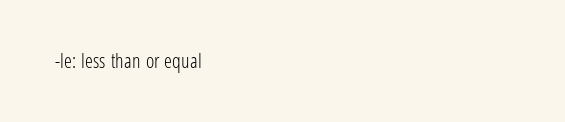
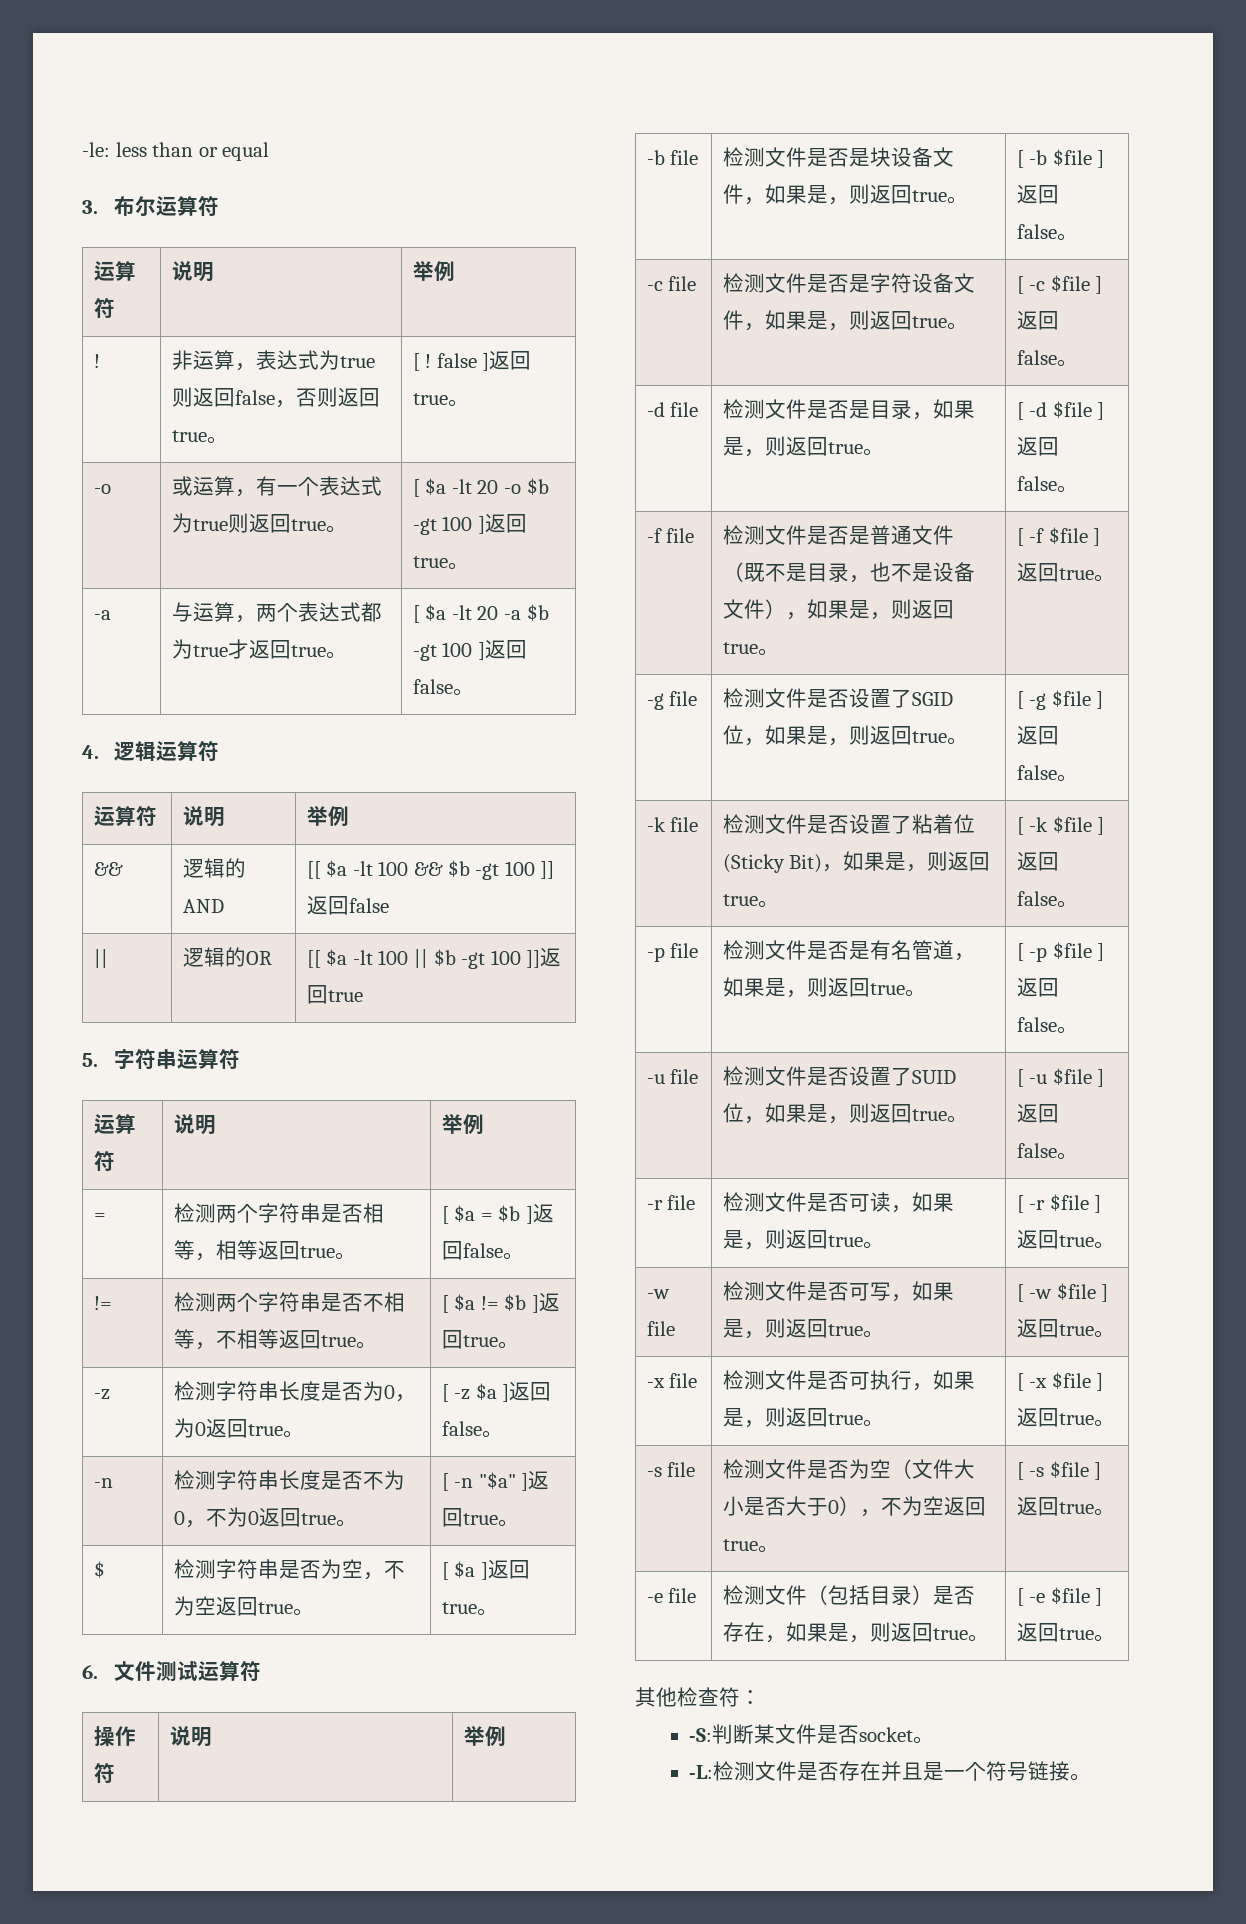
+ 3.布尔运算符
+ 运算符 | 说明 | 举例
+ ! | 非运算，表达式为true则返回false，否则返回true。 | [ ! false ]返回true。
+ -o | 或运算，有一个表达式为true则返回true。 | [ $a -lt 20 -o $b -gt 100 ]返回true。
+ -a | 与运算，两个表达式都为true才返回true。 | [ $a -lt 20 -a $b -gt 100 ]返回false。
+ 4.逻辑运算符
+ 运算符 | 说明 | 举例
+ && | 逻辑的AND | [[ $a -lt 100 && $b -gt 100 ]]返回false
+ || | 逻辑的OR | [[ $a -lt 100 || $b -gt 100 ]]返回true
+ 5.字符串运算符
+ 运算符 | 说明 | 举例
+ = | 检测两个字符串是否相等，相等返回true。 | [ $a = $b ]返回false。
+ != | 检测两个字符串是否不相等，不相等返回true。 | [ $a != $b ]返回true。
+ -z | 检测字符串长度是否为0，为0返回true。 | [ -z $a ]返回false。
+ -n | 检测字符串长度是否不为0，不为0返回true。 | [ -n "$a" ]返回true。
+ $ | 检测字符串是否为空，不为空返回true。 | [ $a ]返回true。
+ 6.文件测试运算符
+ 操作符 | 说明 | 举例
+ -b file | 检测文件是否是块设备文件，如果是，则返回true。 | [ -b $file ]返回false。
+ -c file | 检测文件是否是字符设备文件，如果是，则返回true。 | [ -c $file ]返回false。
+ -d file | 检测文件是否是目录，如果是，则返回true。 | [ -d $file ]返回false。
+ -f file | 检测文件是否是普通文件（既不是目录，也不是设备文件），如果是，则返回true。 | [ -f $file ]返回true。
+ -g file | 检测文件是否设置了SGID位，如果是，则返回true。 | [ -g $file ]返回false。
+ -k file | 检测文件是否设置了粘着位(Sticky Bit)，如果是，则返回true。 | [ -k $file ]返回false。
+ -p file | 检测文件是否是有名管道，如果是，则返回true。 | [ -p $file ]返回false。
+ -u file | 检测文件是否设置了SUID位，如果是，则返回true。 | [ -u $file ]返回false。
+ -r file | 检测文件是否可读，如果是，则返回true。 | [ -r $file ]返回true。
+ -w file | 检测文件是否可写，如果是，则返回true。 | [ -w $file ]返回true。
+ -x file | 检测文件是否可执行，如果是，则返回true。 | [ -x $file ]返回true。
+ -s file | 检测文件是否为空（文件大小是否大于0），不为空返回true。 | [ -s $file ]返回true。
+ -e file | 检测文件（包括目录）是否存在，如果是，则返回true。 | [ -e $file ]返回true。
+ 其他检查符：
+ -S:判断某文件是否socket。
+ -L:检测文件是否存在并且是一个符号链接。

